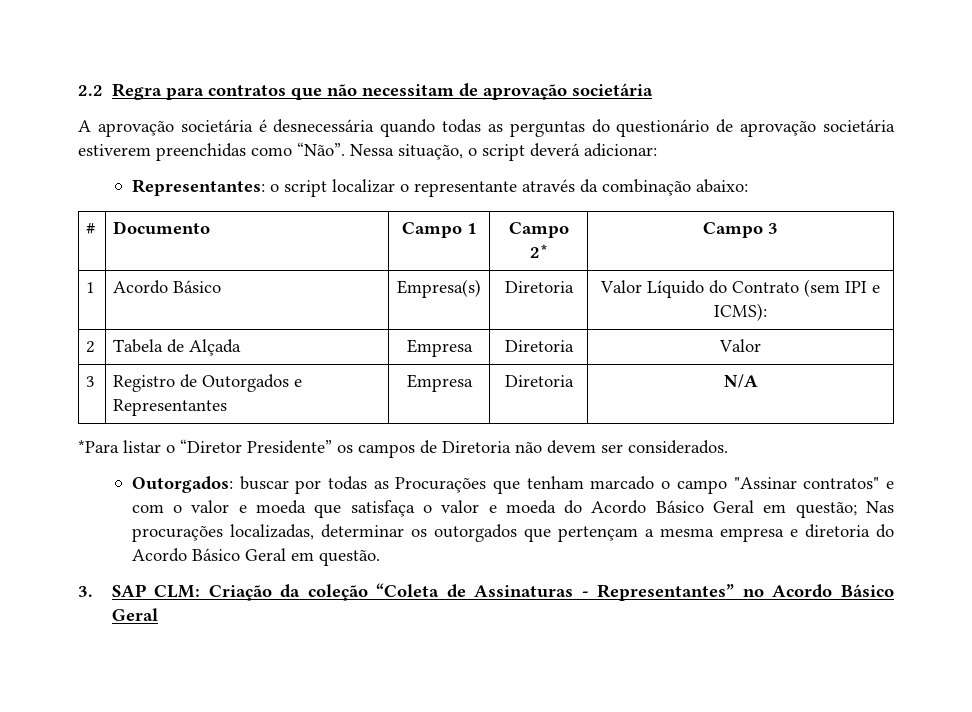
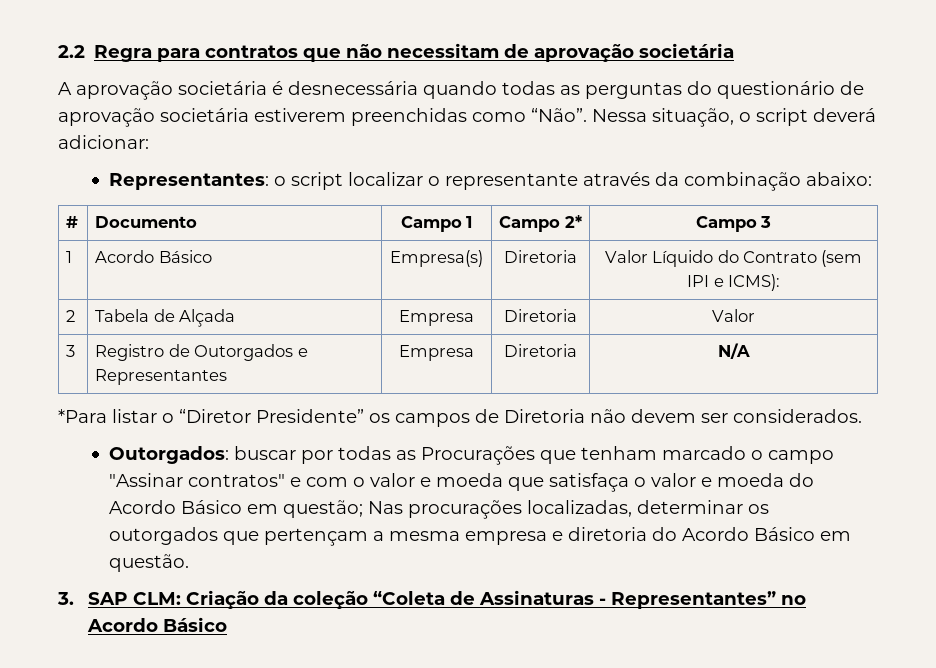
- Outorgados: buscar por todas as Procurações que tenham marcado o campo "Assinar contratos" e com o valor e moeda que satisfaça o valor e moeda do Acordo Básico Geral em questão; Nas procurações localizadas, determinar os outorgados que pertençam a mesma empresa e diretoria do Acordo Básico Geral em questão.
+ Outorgados: buscar por todas as Procurações que tenham marcado o campo "Assinar contratos" e com o valor e moeda que satisfaça o valor e moeda do Acordo Básico em questão; Nas procurações localizadas, determinar os outorgados que pertençam a mesma empresa e diretoria do Acordo Básico em questão.
- 3. SAP CLM: Criação da coleção “Coleta de Assinaturas - Representantes” no Acordo Básico Geral
+ 3. SAP CLM: Criação da coleção “Coleta de Assinaturas - Representantes” no Acordo Básico

